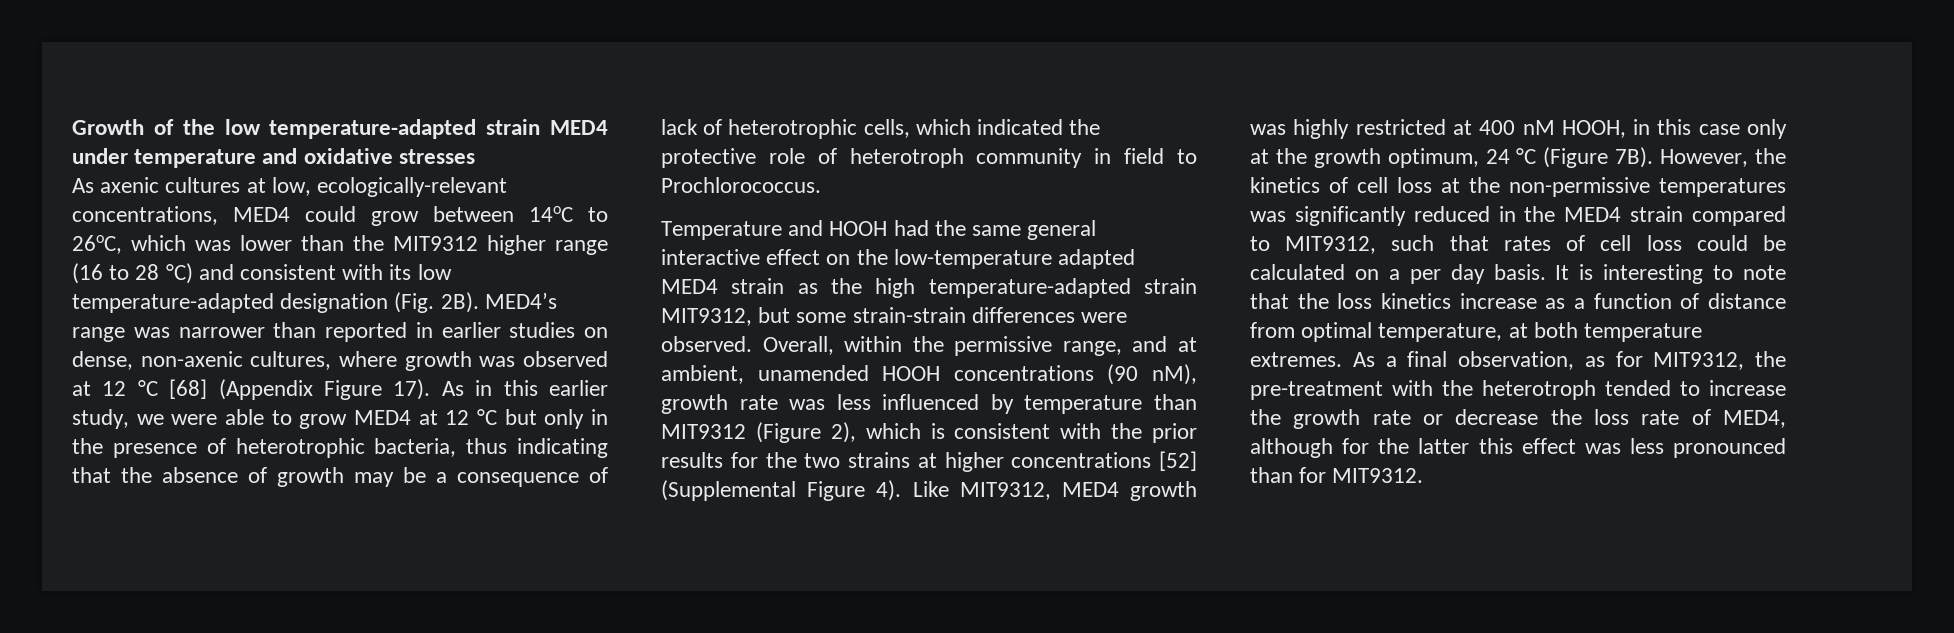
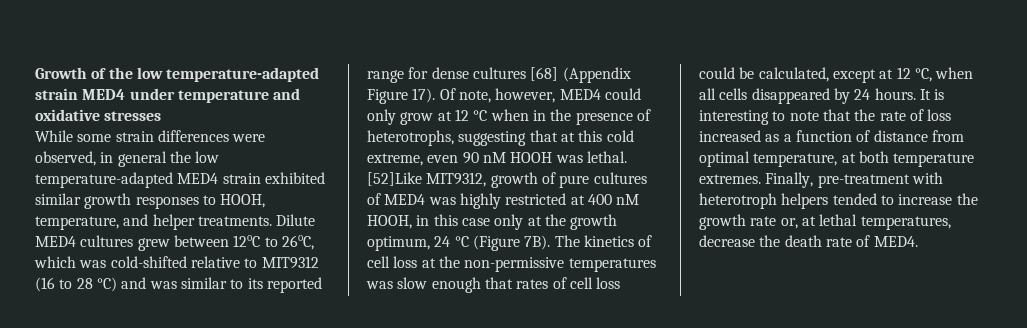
- As axenic cultures at low, ecologically-relevant concentrations, MED4 could grow between 14oC to 26oC, which was lower than the MIT9312 higher range (16 to 28 °C) and consistent with its low temperature-adapted designation (Fig. 2B). MED4’s range was narrower than reported in earlier studies on dense, non-axenic cultures, where growth was observed at 12 °C [68] (Appendix Figure 17). As in this earlier study, we were able to grow MED4 at 12 °C but only in the presence of heterotrophic bacteria, thus indicating that the absence of growth may be a consequence of lack of heterotrophic cells, which indicated the protective role of heterotroph community in field to Prochlorococcus.
- Temperature and HOOH had the same general interactive effect on the low-temperature adapted MED4 strain as the high temperature-adapted strain MIT9312, but some strain-strain differences were observed. Overall, within the permissive range, and at ambient, unamended HOOH concentrations (90 nM), growth rate was less influenced by temperature than MIT9312 (Figure 2), which is consistent with the prior results for the two strains at higher concentrations [52] (Supplemental Figure 4). Like MIT9312, MED4 growth was highly restricted at 400 nM HOOH, in this case only at the growth optimum, 24 °C (Figure 7B).
+ While some strain differences were observed, in general the low temperature-adapted MED4 strain exhibited similar growth responses to HOOH, temperature, and helper treatments. Dilute MED4 cultures grew between 12oC to 26oC, which was cold-shifted relative to MIT9312 (16 to 28 °C) and was similar to its reported range for dense cultures [68] (Appendix Figure 17). Of note, however, MED4 could only grow at 12 °C when in the presence of heterotrophs, suggesting that at this cold extreme, even 90 nM HOOH was lethal. [52]Like MIT9312, growth of pure cultures of MED4 was highly restricted at 400 nM HOOH, in this case only at the growth optimum, 24 °C (Figure 7B).
- However, the kinetics of cell loss at the non-permissive temperatures was significantly reduced in the MED4 strain compared to MIT9312, such that rates of cell loss could be calculated on a per day basis.
+ The kinetics of cell loss at the non-permissive temperatures was slow enough that rates of cell loss could be calculated, except at 12 °C, when all cells disappeared by 24 hours.
- It is interesting to note that the loss kinetics increase as a function of distance from optimal temperature, at both temperature extremes.
+ It is interesting to note that the rate of loss increased as a function of distance from optimal temperature, at both temperature extremes.
- As a final observation, as for MIT9312, the pre-treatment with the heterotroph tended to increase the growth rate or decrease the loss rate of MED4, although for the latter this effect was less pronounced than for MIT9312.
+ Finally, pre-treatment with heterotroph helpers tended to increase the growth rate or, at lethal temperatures, decrease the death rate of MED4.

